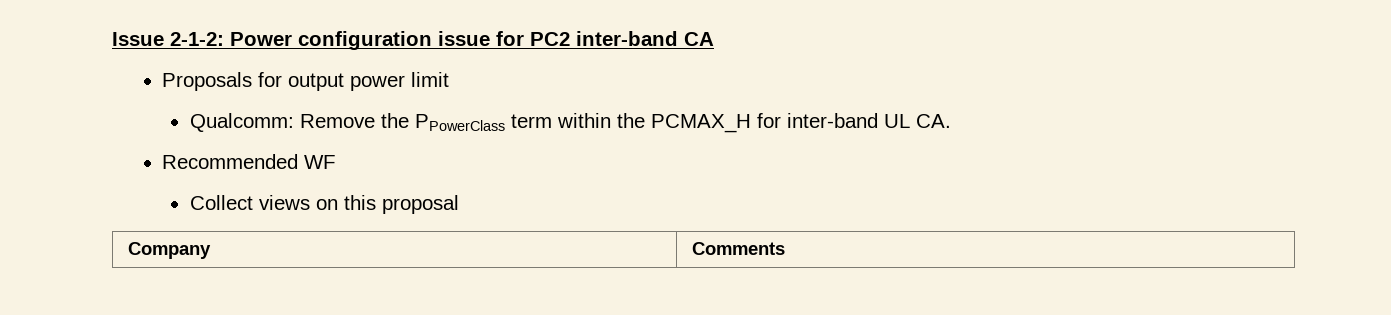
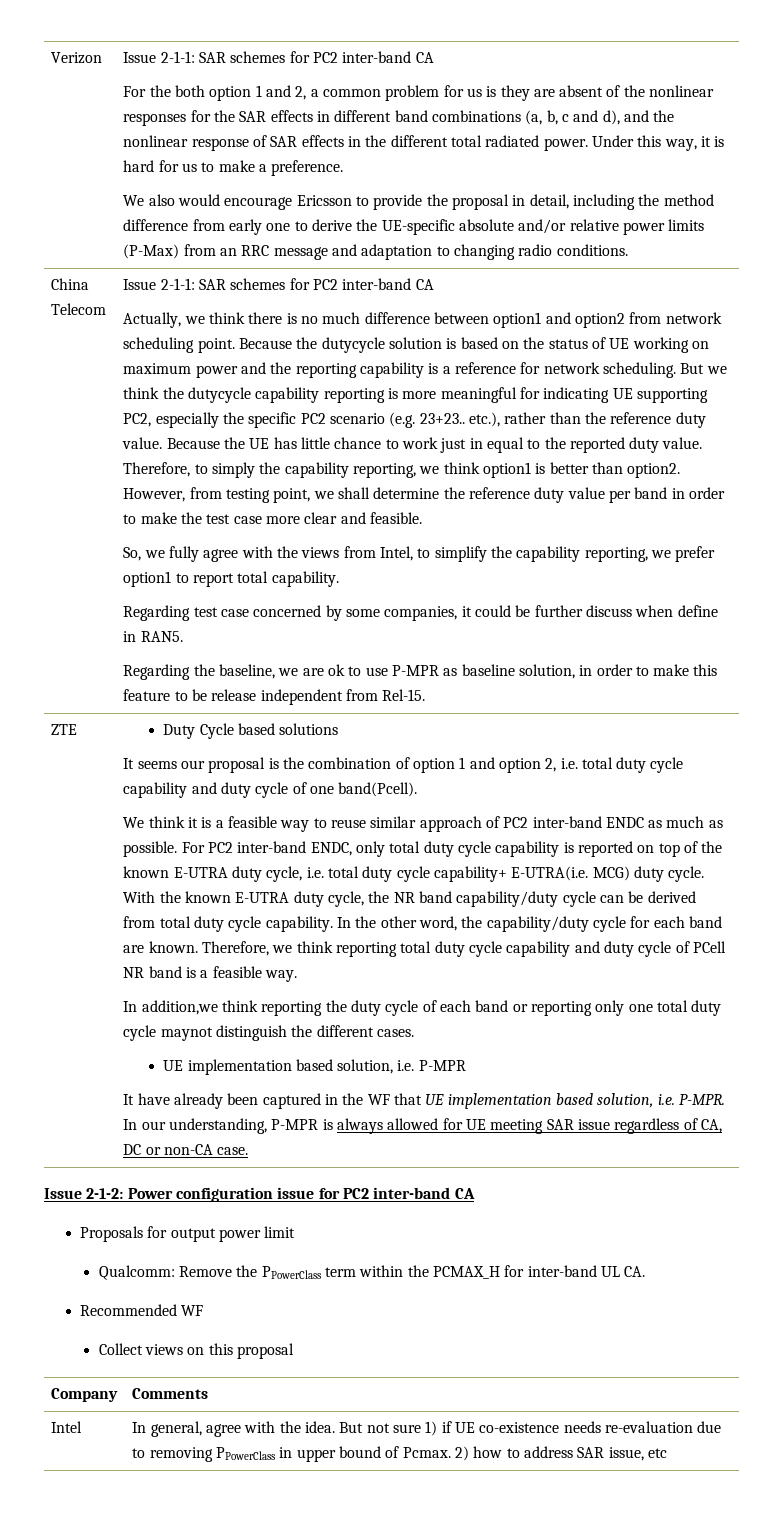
+ Verizon | Issue 2-1-1: SAR schemes for PC2 inter-band CA
+ For the both option 1 and 2, a common problem for us is they are absent of the nonlinear responses for the SAR effects in different band combinations (a, b, c and d), and the nonlinear response of SAR effects in the different total radiated power. Under this way, it is hard for us to make a preference.
+ We also would encourage Ericsson to provide the proposal in detail, including the method difference from early one to derive the UE-specific absolute and/or relative power limits (P-Max) from an RRC message and adaptation to changing radio conditions.
+ China Telecom | Issue 2-1-1: SAR schemes for PC2 inter-band CA
+ Actually, we think there is no much difference between option1 and option2 from network scheduling point. Because the dutycycle solution is based on the status of UE working on maximum power and the reporting capability is a reference for network scheduling. But we think the dutycycle capability reporting is more meaningful for indicating UE supporting PC2, especially the specific PC2 scenario (e.g. 23+23.. etc.), rather than the reference duty value. Because the UE has little chance to work just in equal to the reported duty value. Therefore, to simply the capability reporting, we think option1 is better than option2. However, from testing point, we shall determine the reference duty value per band in order to make the test case more clear and feasible.
+ So, we fully agree with the views from Intel, to simplify the capability reporting, we prefer option1 to report total capability.
+ Regarding test case concerned by some companies, it could be further discuss when define in RAN5.
+ Regarding the baseline, we are ok to use P-MPR as baseline solution, in order to make this feature to be release independent from Rel-15.
+ ZTE | Duty Cycle based solutions
+ It seems our proposal is the combination of option 1 and option 2, i.e. total duty cycle capability and duty cycle of one band(Pcell).
+ We think it is a feasible way to reuse similar approach of PC2 inter-band ENDC as much as possible. For PC2 inter-band ENDC, only total duty cycle capability is reported on top of the known E-UTRA duty cycle, i.e. total duty cycle capability+ E-UTRA(i.e. MCG) duty cycle. With the known E-UTRA duty cycle, the NR band capability/duty cycle can be derived from total duty cycle capability. In the other word, the capability/duty cycle for each band are known. Therefore, we think reporting total duty cycle capability and duty cycle of PCell NR band is a feasible way.
+ In addition,we think reporting the duty cycle of each band or reporting only one total duty cycle maynot distinguish the different cases.
+ UE implementation based solution, i.e. P-MPR
+ It have already been captured in the WF that UE implementation based solution, i.e. P-MPR. In our understanding, P-MPR is always allowed for UE meeting SAR issue regardless of CA, DC or non-CA case.
+ Intel | In general, agree with the idea. But not sure 1) if UE co-existence needs re-evaluation due to removing PPowerClass in upper bound of Pcmax. 2) how to address SAR issue, etc

